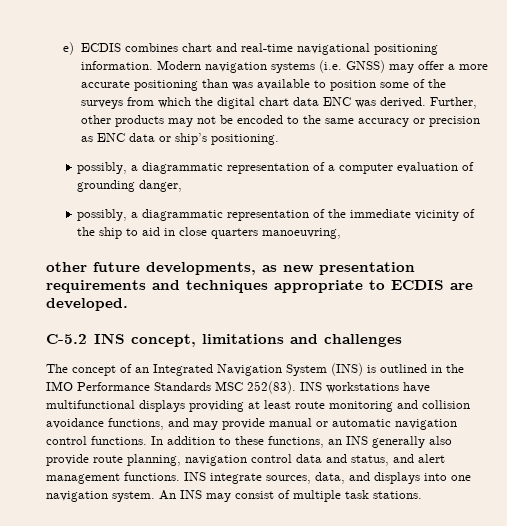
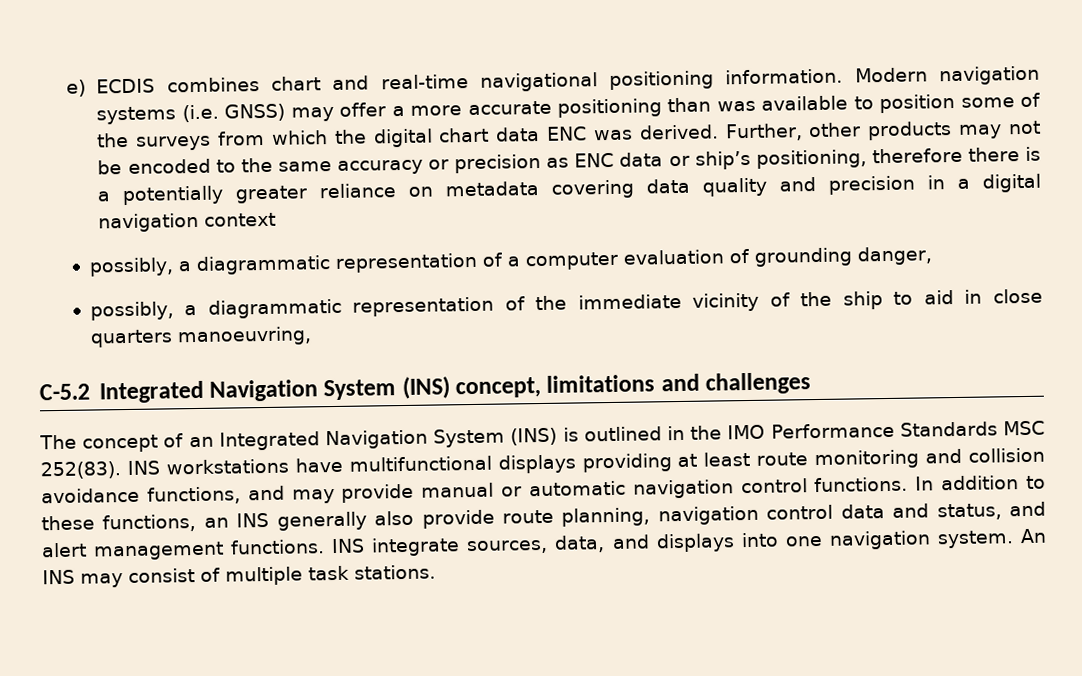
- Further, other products may not be encoded to the same accuracy or precision as ENC data or ship’s positioning.
+ Further, other products may not be encoded to the same accuracy or precision as ENC data or ship’s positioning, therefore there is a potentially greater reliance on metadata covering data quality and precision in a digital navigation context
- other future developments, as new presentation requirements and techniques appropriate to ECDIS are developed.
- C-5.2 INS concept, limitations and challenges
+ C-5.2 Integrated Navigation System (INS) concept, limitations and challenges

